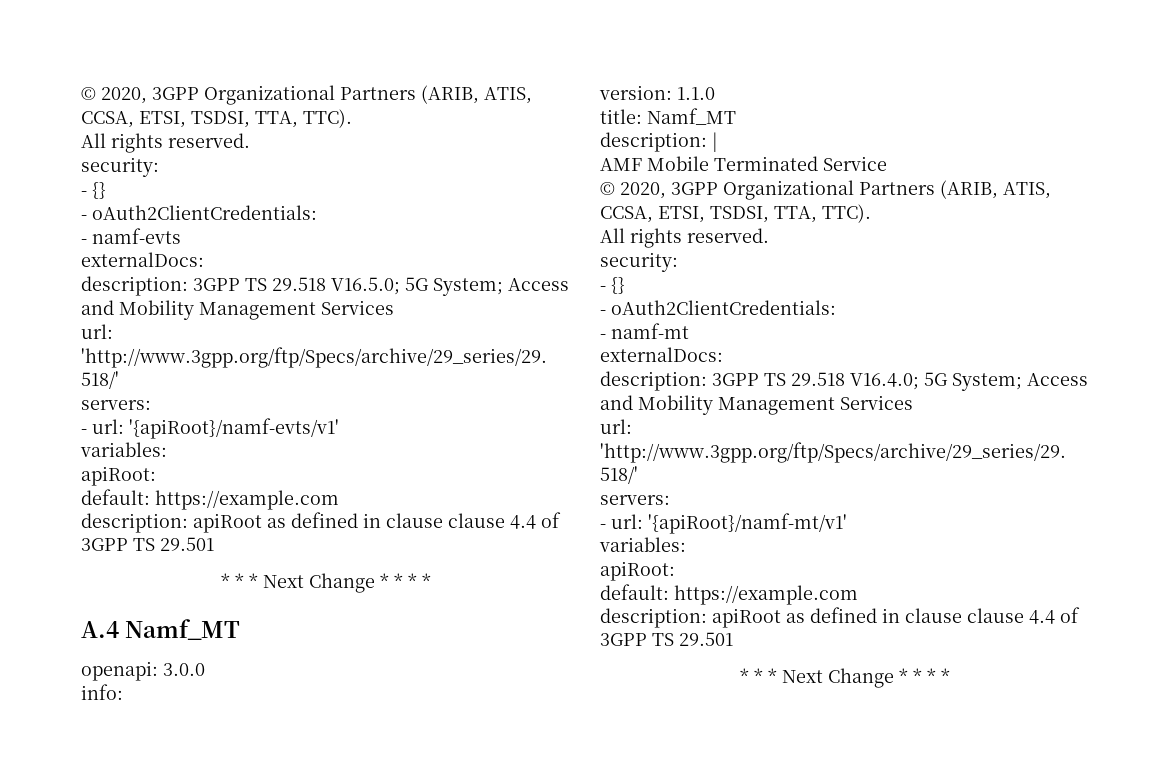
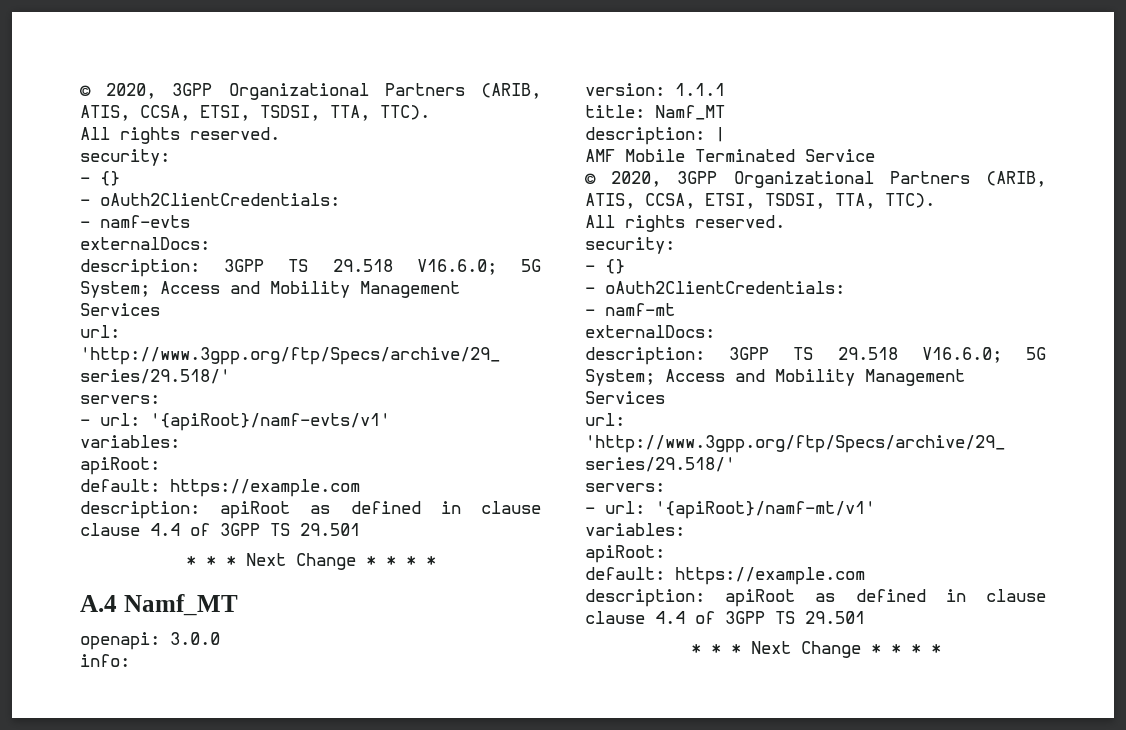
  - namf-evts
  externalDocs:
- description: 3GPP TS 29.518 V16.5.0; 5G System; Access and Mobility Management Services
+ description: 3GPP TS 29.518 V16.6.0; 5G System; Access and Mobility Management Services
- version: 1.1.0
+ version: 1.1.1
  - namf-mt
  externalDocs:
- description: 3GPP TS 29.518 V16.4.0; 5G System; Access and Mobility Management Services
+ description: 3GPP TS 29.518 V16.6.0; 5G System; Access and Mobility Management Services

